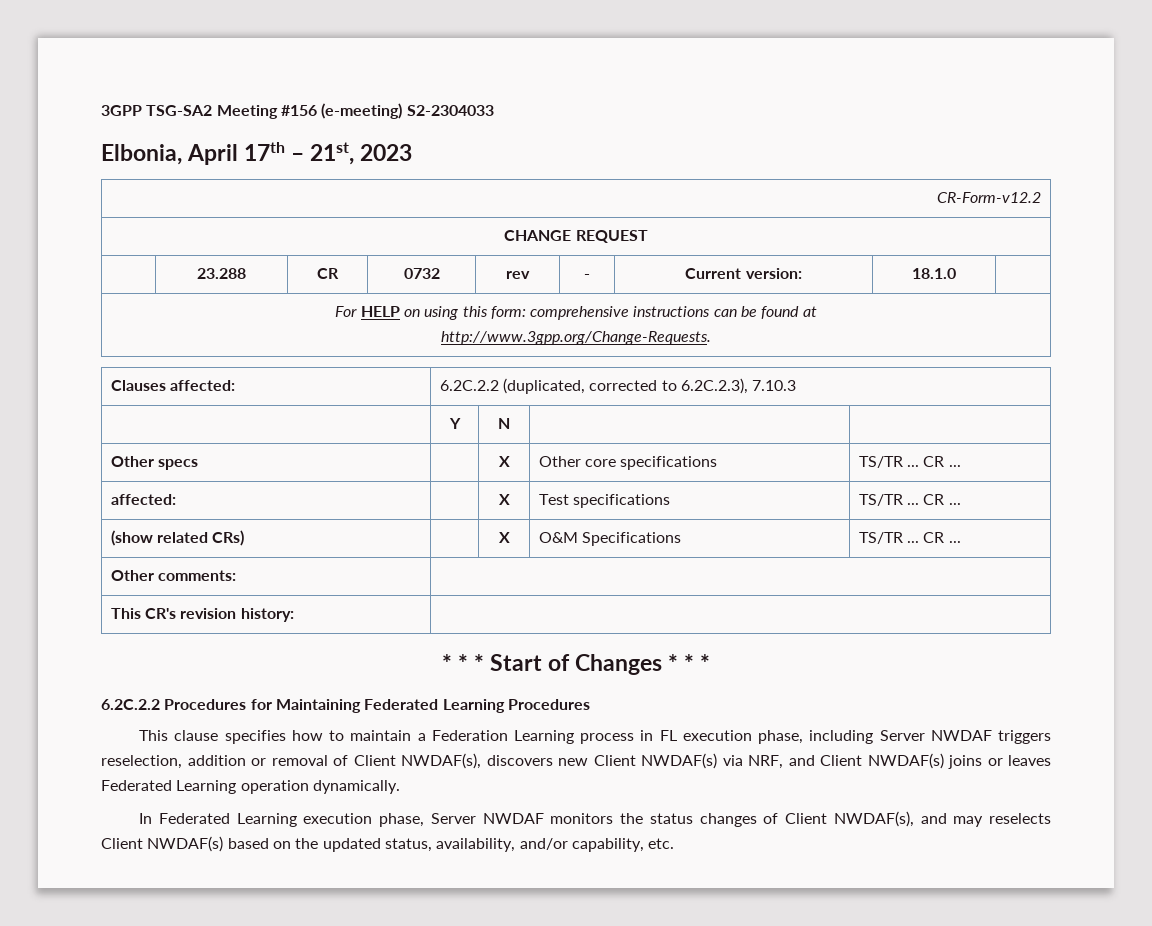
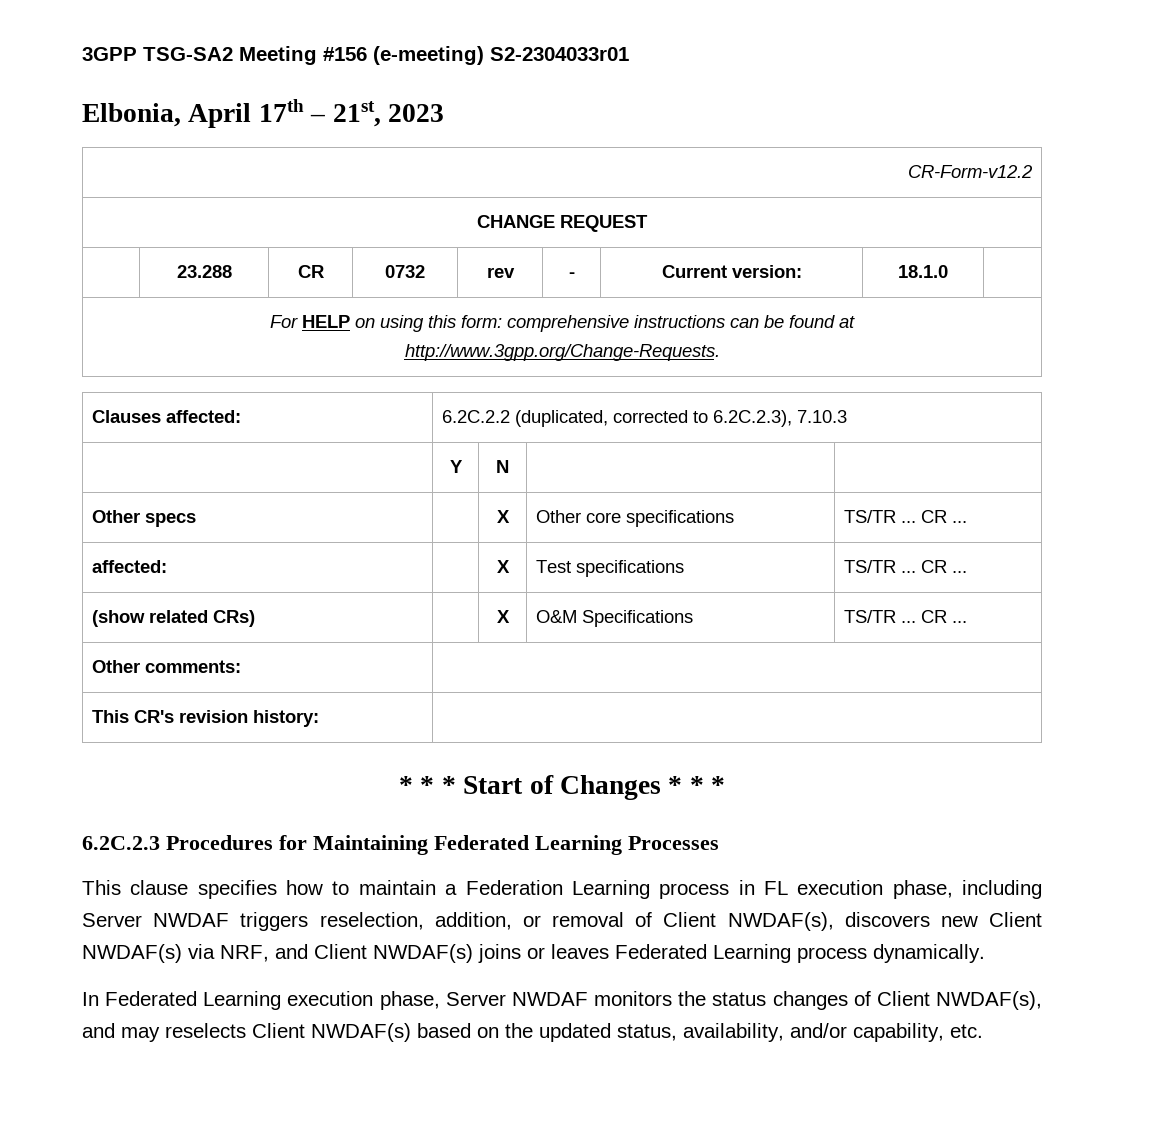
- 3GPP TSG-SA2 Meeting #156 (e-meeting) S2-2304033
+ 3GPP TSG-SA2 Meeting #156 (e-meeting) S2-2304033r01
- 6.2C.2.2 Procedures for Maintaining Federated Learning Procedures
+ 6.2C.2.3 Procedures for Maintaining Federated Learning Processes
- This clause specifies how to maintain a Federation Learning process in FL execution phase, including Server NWDAF triggers reselection, addition or removal of Client NWDAF(s), discovers new Client NWDAF(s) via NRF, and Client NWDAF(s) joins or leaves Federated Learning operation dynamically.
+ This clause specifies how to maintain a Federation Learning process in FL execution phase, including Server NWDAF triggers reselection, addition, or removal of Client NWDAF(s), discovers new Client NWDAF(s) via NRF, and Client NWDAF(s) joins or leaves Federated Learning process dynamically.

